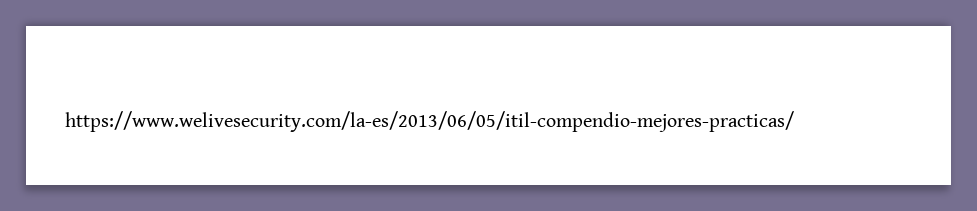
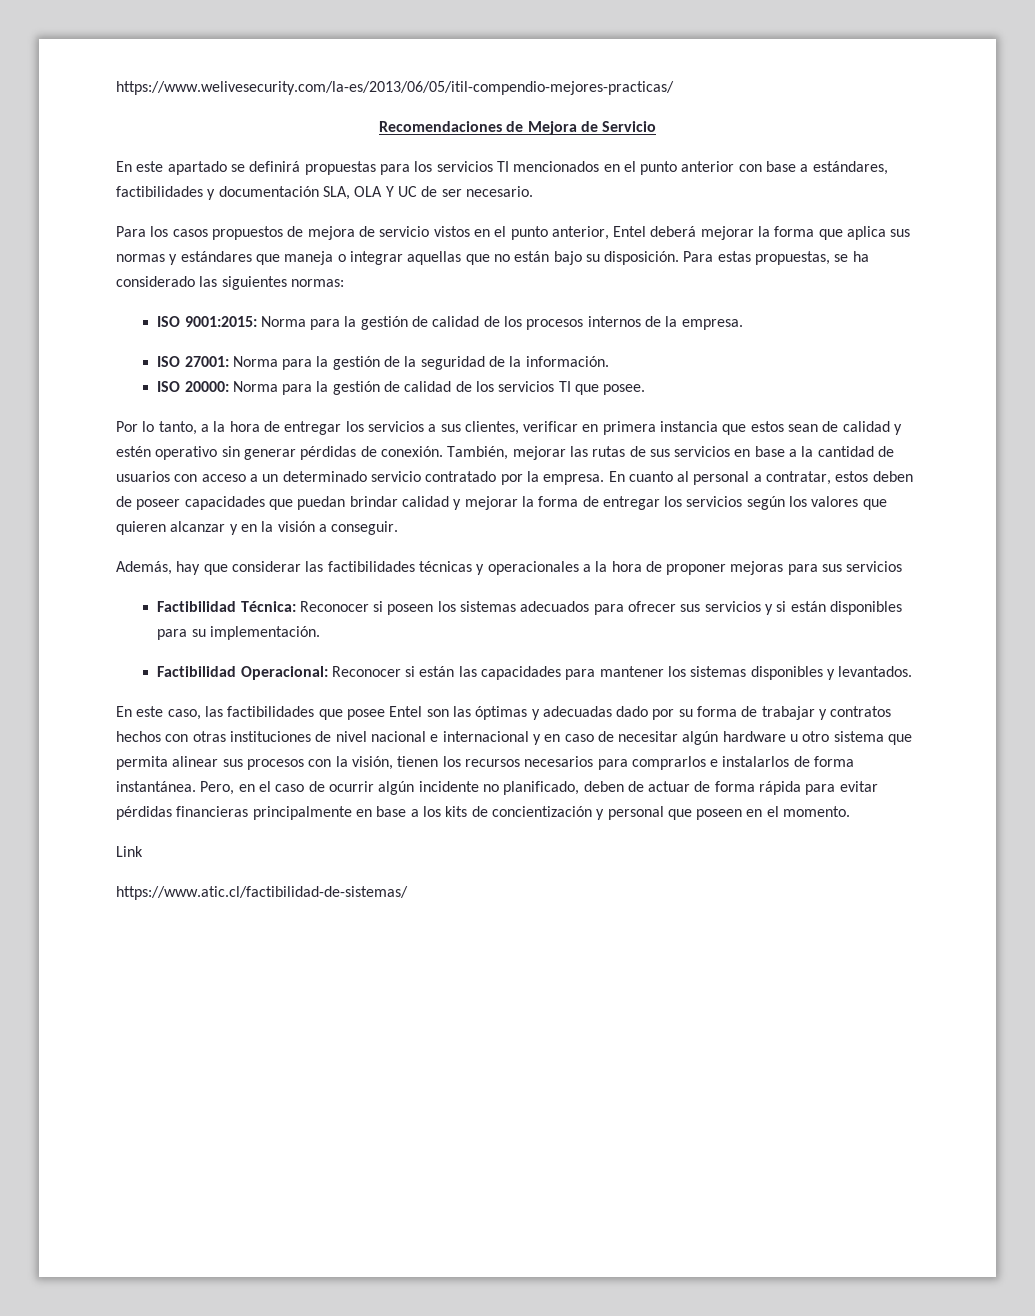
+ Recomendaciones de Mejora de Servicio
+ En este apartado se definirá propuestas para los servicios TI mencionados en el punto anterior con base a estándares, factibilidades y documentación SLA, OLA Y UC de ser necesario.
+ Para los casos propuestos de mejora de servicio vistos en el punto anterior, Entel deberá mejorar la forma que aplica sus normas y estándares que maneja o integrar aquellas que no están bajo su disposición. Para estas propuestas, se ha considerado las siguientes normas:
+ ISO 9001:2015: Norma para la gestión de calidad de los procesos internos de la empresa.
+ ISO 27001: Norma para la gestión de la seguridad de la información.
+ ISO 20000: Norma para la gestión de calidad de los servicios TI que posee.
+ Por lo tanto, a la hora de entregar los servicios a sus clientes, verificar en primera instancia que estos sean de calidad y estén operativo sin generar pérdidas de conexión. También, mejorar las rutas de sus servicios en base a la cantidad de usuarios con acceso a un determinado servicio contratado por la empresa. En cuanto al personal a contratar, estos deben de poseer capacidades que puedan brindar calidad y mejorar la forma de entregar los servicios según los valores que quieren alcanzar y en la visión a conseguir.
+ Además, hay que considerar las factibilidades técnicas y operacionales a la hora de proponer mejoras para sus servicios
+ Factibilidad Técnica: Reconocer si poseen los sistemas adecuados para ofrecer sus servicios y si están disponibles para su implementación.
+ Factibilidad Operacional: Reconocer si están las capacidades para mantener los sistemas disponibles y levantados.
+ En este caso, las factibilidades que posee Entel son las óptimas y adecuadas dado por su forma de trabajar y contratos hechos con otras instituciones de nivel nacional e internacional y en caso de necesitar algún hardware u otro sistema que permita alinear sus procesos con la visión, tienen los recursos necesarios para comprarlos e instalarlos de forma instantánea. Pero, en el caso de ocurrir algún incidente no planificado, deben de actuar de forma rápida para evitar pérdidas financieras principalmente en base a los kits de concientización y personal que poseen en el momento.
+ Link
+ https://www.atic.cl/factibilidad-de-sistemas/

